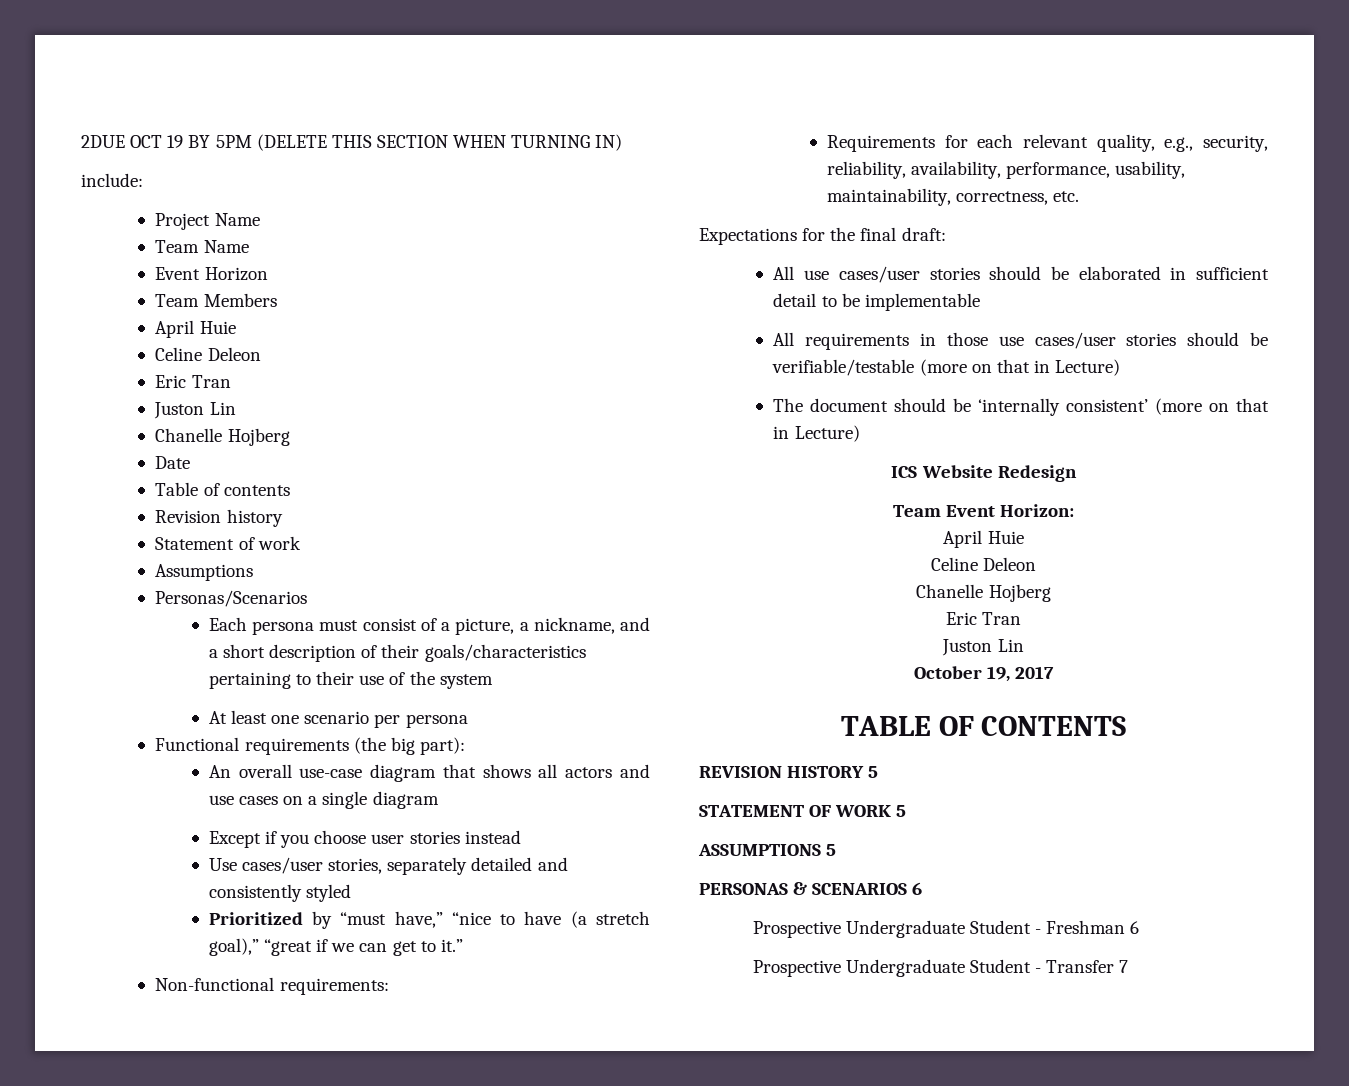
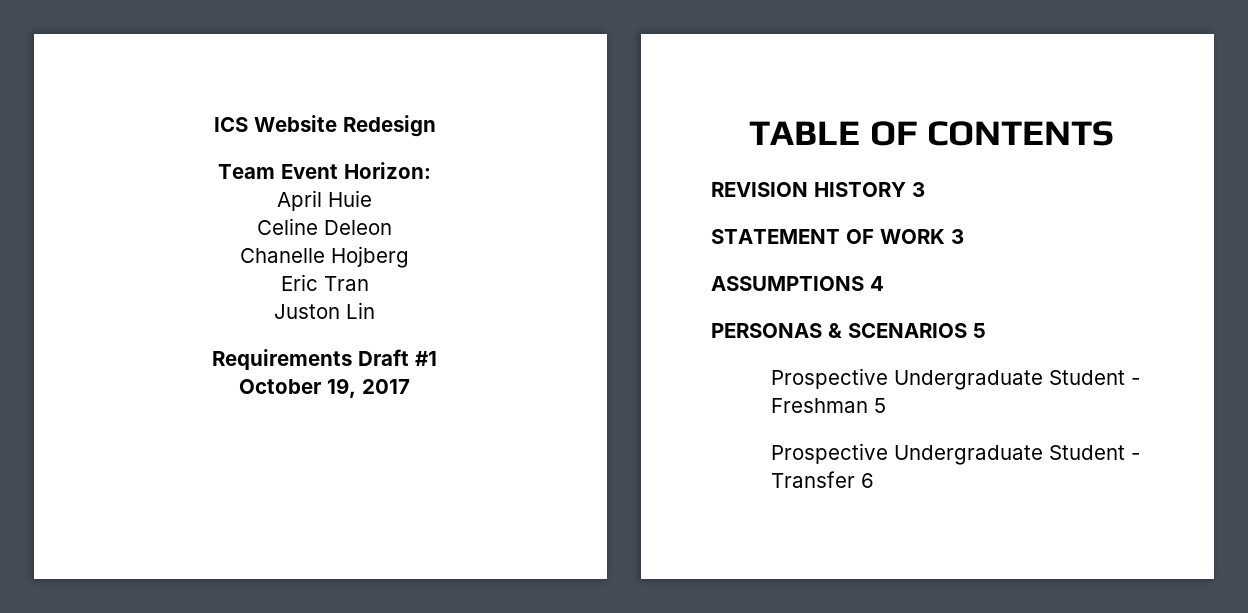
- 2DUE OCT 19 BY 5PM (DELETE THIS SECTION WHEN TURNING IN)
- include:
- Project Name
- Team Name
- Event Horizon
- Team Members
- April Huie
- Celine Deleon
- Eric Tran
- Juston Lin
- Chanelle Hojberg
- Date
- Table of contents
- Revision history
- Statement of work
- Assumptions
- Personas/Scenarios
- Each persona must consist of a picture, a nickname, and a short description of their goals/characteristics pertaining to their use of the system
- At least one scenario per persona
- Functional requirements (the big part):
- An overall use-case diagram that shows all actors and use cases on a single diagram
- Except if you choose user stories instead
- Use cases/user stories, separately detailed and consistently styled
- Prioritized by “must have,” “nice to have (a stretch goal),” “great if we can get to it.”
- Non-functional requirements:
- Requirements for each relevant quality, e.g., security, reliability, availability, performance, usability, maintainability, correctness, etc.
- Expectations for the final draft:
- All use cases/user stories should be elaborated in sufficient detail to be implementable
- All requirements in those use cases/user stories should be verifiable/testable (more on that in Lecture)
- The document should be ‘internally consistent’ (more on that in Lecture)
+ Requirements Draft #1
- REVISION HISTORY 5
+ REVISION HISTORY 3
- STATEMENT OF WORK 5
+ STATEMENT OF WORK 3
- ASSUMPTIONS 5
+ ASSUMPTIONS 4
- PERSONAS & SCENARIOS 6
+ PERSONAS & SCENARIOS 5
- Prospective Undergraduate Student - Freshman 6
+ Prospective Undergraduate Student - Freshman 5
- Prospective Undergraduate Student - Transfer 7
+ Prospective Undergraduate Student - Transfer 6

